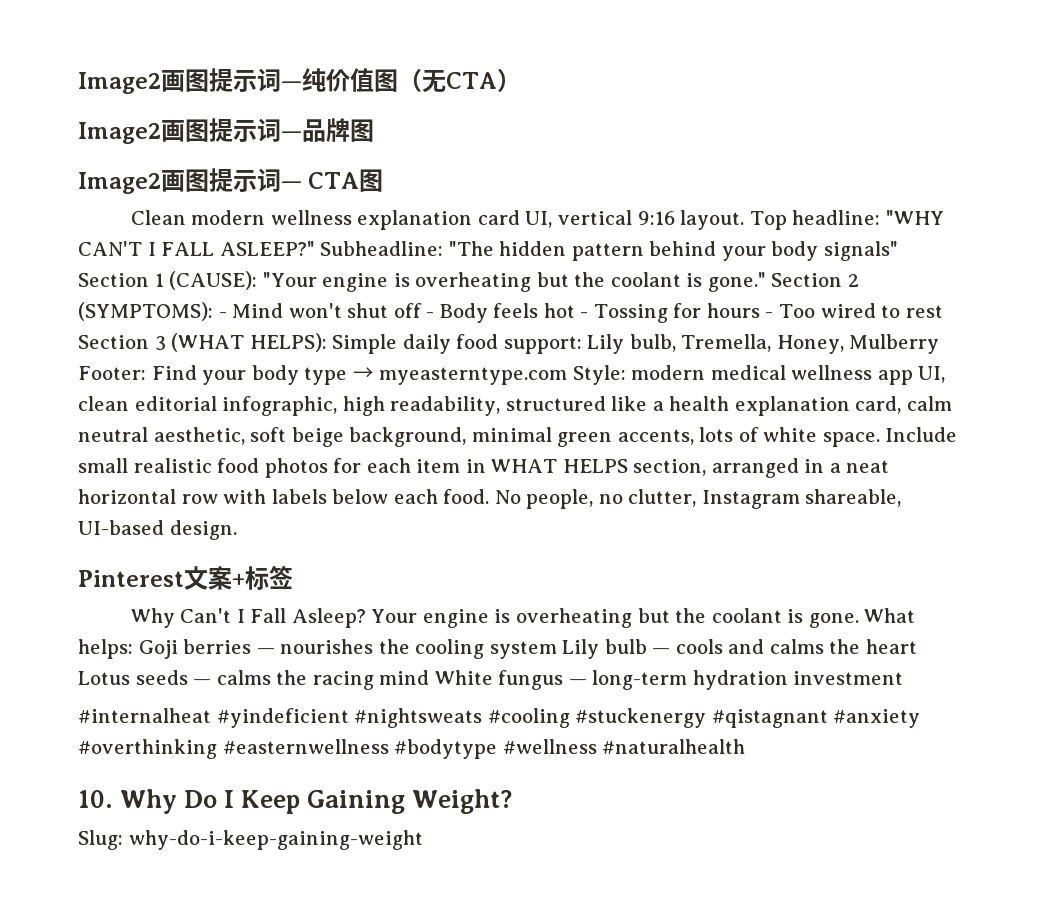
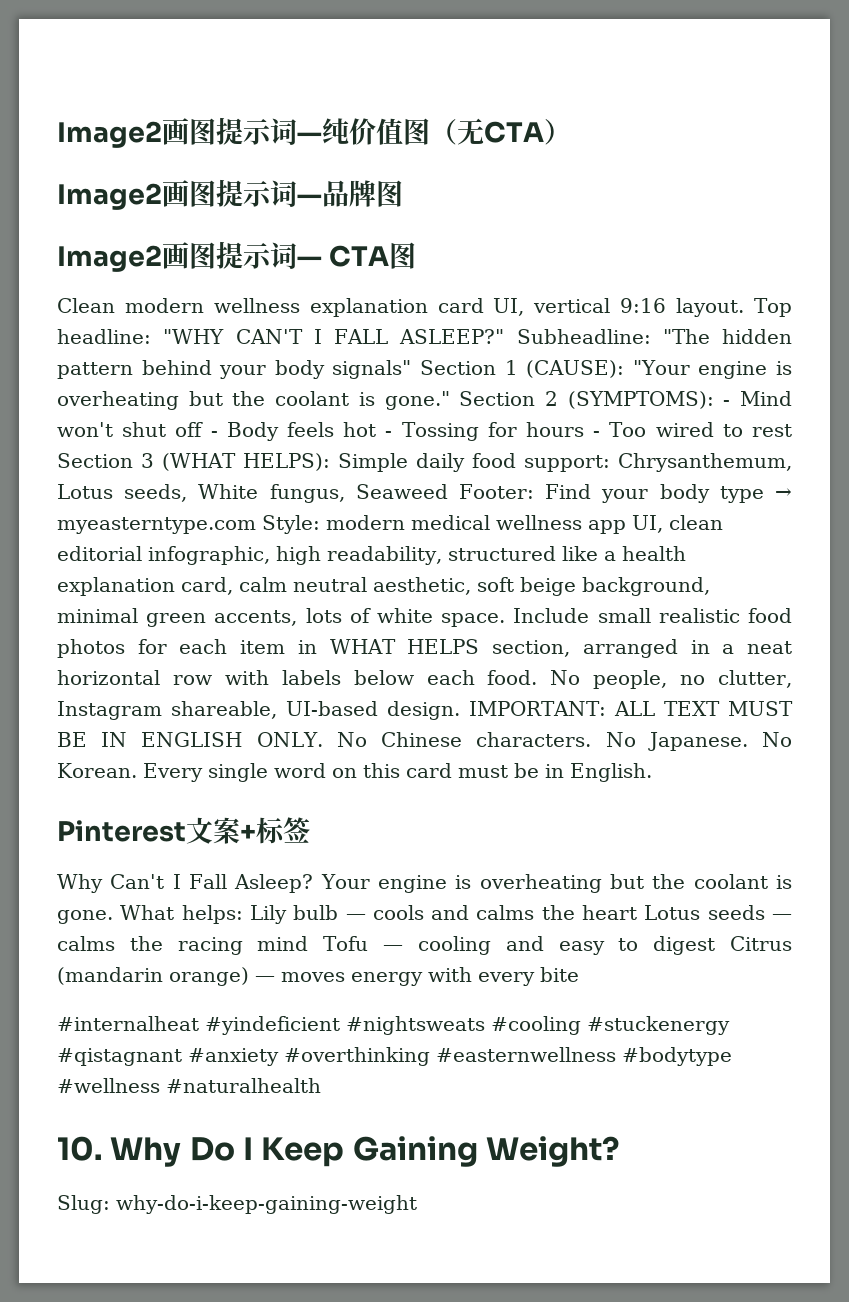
- Lily bulb, Tremella, Honey, Mulberry Footer:
+ Chrysanthemum, Lotus seeds, White fungus, Seaweed Footer:
+ IMPORTANT: ALL TEXT MUST BE IN ENGLISH ONLY. No Chinese characters. No Japanese. No Korean. Every single word on this card must be in English.
- What helps: Goji berries — nourishes the cooling system Lily bulb — cools and calms the heart Lotus seeds — calms the racing mind White fungus — long-term hydration investment
+ What helps: Lily bulb — cools and calms the heart Lotus seeds — calms the racing mind Tofu — cooling and easy to digest Citrus (mandarin orange) — moves energy with every bite

